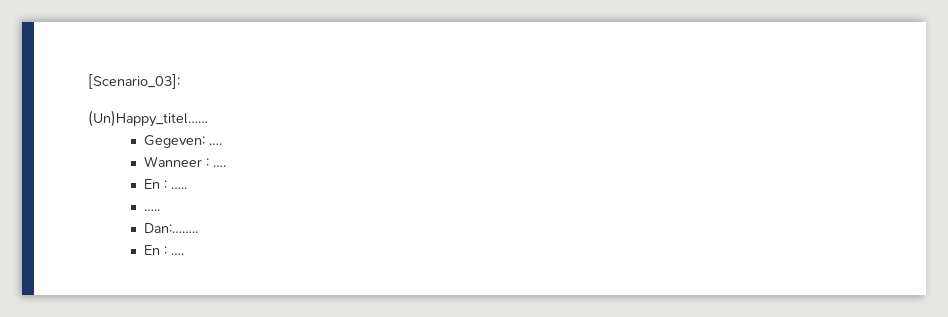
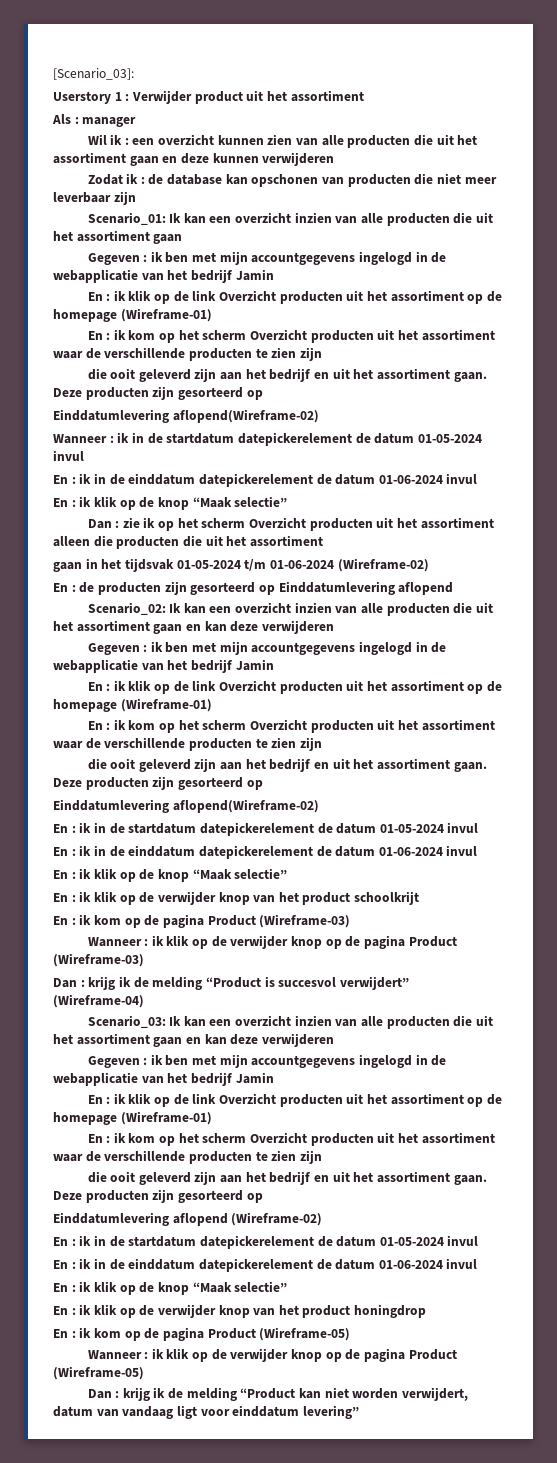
- (Un)Happy_titel……
- Gegeven: ….
- Wanneer : ….
- En : …..
- …..
- Dan:……..
- En : ….
+ Userstory 1 : Verwijder product uit het assortiment
+ Als : manager
+ Wil ik : een overzicht kunnen zien van alle producten die uit het assortiment gaan en deze kunnen verwijderen
+ Zodat ik : de database kan opschonen van producten die niet meer leverbaar zijn
+ Scenario_01: Ik kan een overzicht inzien van alle producten die uit het assortiment gaan
+ Gegeven : ik ben met mijn accountgegevens ingelogd in de webapplicatie van het bedrijf Jamin
+ En : ik klik op de link Overzicht producten uit het assortiment op de homepage (Wireframe-01)
+ En : ik kom op het scherm Overzicht producten uit het assortiment waar de verschillende producten te zien zijn
+ die ooit geleverd zijn aan het bedrijf en uit het assortiment gaan. Deze producten zijn gesorteerd op
+ Einddatumlevering aflopend(Wireframe-02)
+ Wanneer : ik in de startdatum datepickerelement de datum 01-05-2024 invul
+ En : ik in de einddatum datepickerelement de datum 01-06-2024 invul
+ En : ik klik op de knop “Maak selectie”
+ Dan : zie ik op het scherm Overzicht producten uit het assortiment alleen die producten die uit het assortiment
+ gaan in het tijdsvak 01-05-2024 t/m 01-06-2024 (Wireframe-02)
+ En : de producten zijn gesorteerd op Einddatumlevering aflopend
+ Scenario_02: Ik kan een overzicht inzien van alle producten die uit het assortiment gaan en kan deze verwijderen
+ Gegeven : ik ben met mijn accountgegevens ingelogd in de webapplicatie van het bedrijf Jamin
+ En : ik klik op de link Overzicht producten uit het assortiment op de homepage (Wireframe-01)
+ En : ik kom op het scherm Overzicht producten uit het assortiment waar de verschillende producten te zien zijn
+ die ooit geleverd zijn aan het bedrijf en uit het assortiment gaan. Deze producten zijn gesorteerd op
+ Einddatumlevering aflopend(Wireframe-02)
+ En : ik in de startdatum datepickerelement de datum 01-05-2024 invul
+ En : ik in de einddatum datepickerelement de datum 01-06-2024 invul
+ En : ik klik op de knop “Maak selectie”
+ En : ik klik op de verwijder knop van het product schoolkrijt
+ En : ik kom op de pagina Product (Wireframe-03)
+ Wanneer : ik klik op de verwijder knop op de pagina Product (Wireframe-03)
+ Dan : krijg ik de melding “Product is succesvol verwijdert” (Wireframe-04)
+ Scenario_03: Ik kan een overzicht inzien van alle producten die uit het assortiment gaan en kan deze verwijderen
+ Gegeven : ik ben met mijn accountgegevens ingelogd in de webapplicatie van het bedrijf Jamin
+ En : ik klik op de link Overzicht producten uit het assortiment op de homepage (Wireframe-01)
+ En : ik kom op het scherm Overzicht producten uit het assortiment waar de verschillende producten te zien zijn
+ die ooit geleverd zijn aan het bedrijf en uit het assortiment gaan. Deze producten zijn gesorteerd op
+ Einddatumlevering aflopend (Wireframe-02)
+ En : ik in de startdatum datepickerelement de datum 01-05-2024 invul
+ En : ik in de einddatum datepickerelement de datum 01-06-2024 invul
+ En : ik klik op de knop “Maak selectie”
+ En : ik klik op de verwijder knop van het product honingdrop
+ En : ik kom op de pagina Product (Wireframe-05)
+ Wanneer : ik klik op de verwijder knop op de pagina Product (Wireframe-05)
+ Dan : krijg ik de melding “Product kan niet worden verwijdert, datum van vandaag ligt voor einddatum levering”

